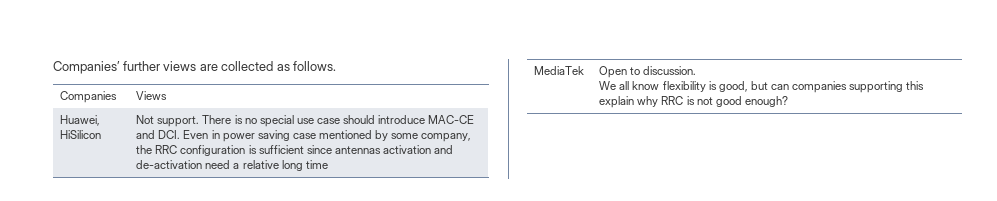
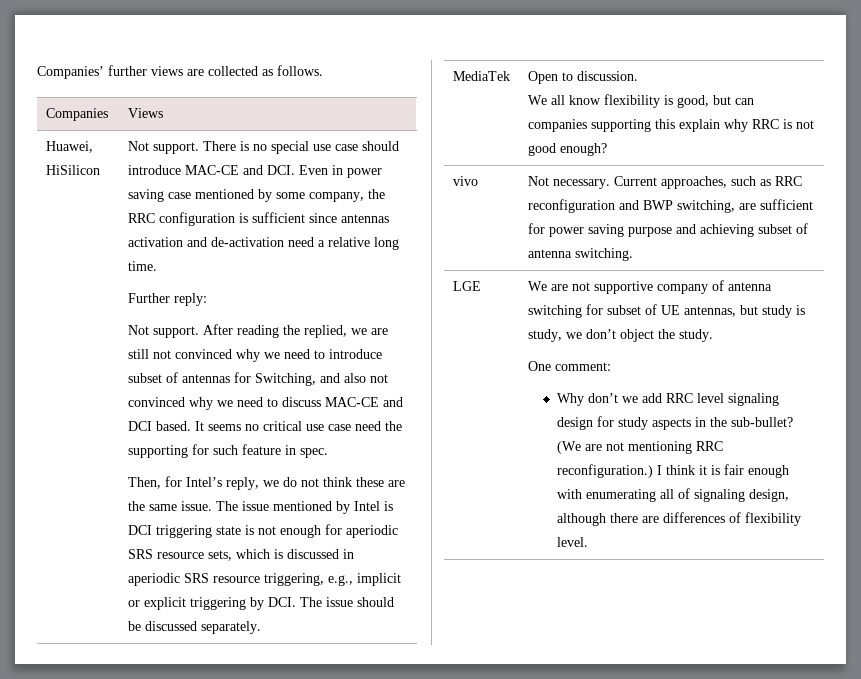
- There is no special use case should introduce MAC-CE and DCI. Even in power saving case mentioned by some company, the RRC configuration is sufficient since antennas activation and de-activation need a relative long time
+ There is no special use case should introduce MAC-CE and DCI. Even in power saving case mentioned by some company, the RRC configuration is sufficient since antennas activation and de-activation need a relative long time.
+ Further reply:
+ Not support. After reading the replied, we are still not convinced why we need to introduce subset of antennas for Switching, and also not convinced why we need to discuss MAC-CE and DCI based. It seems no critical use case need the supporting for such feature in spec.
+ Then, for Intel’s reply, we do not think these are the same issue. The issue mentioned by Intel is DCI triggering state is not enough for aperiodic SRS resource sets, which is discussed in aperiodic SRS resource triggering, e.g., implicit or explicit triggering by DCI. The issue should be discussed separately.
+ vivo | Not necessary. Current approaches, such as RRC reconfiguration and BWP switching, are sufficient for power saving purpose and achieving subset of antenna switching.
+ LGE | We are not supportive company of antenna switching for subset of UE antennas, but study is study, we don’t object the study.
+ One comment:
+ Why don’t we add RRC level signaling design for study aspects in the sub-bullet? (We are not mentioning RRC reconfiguration.) I think it is fair enough with enumerating all of signaling design, although there are differences of flexibility level.

